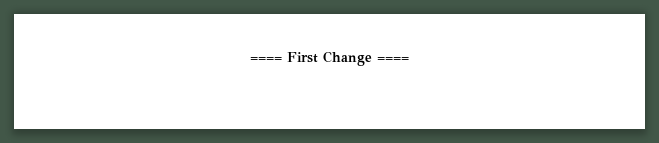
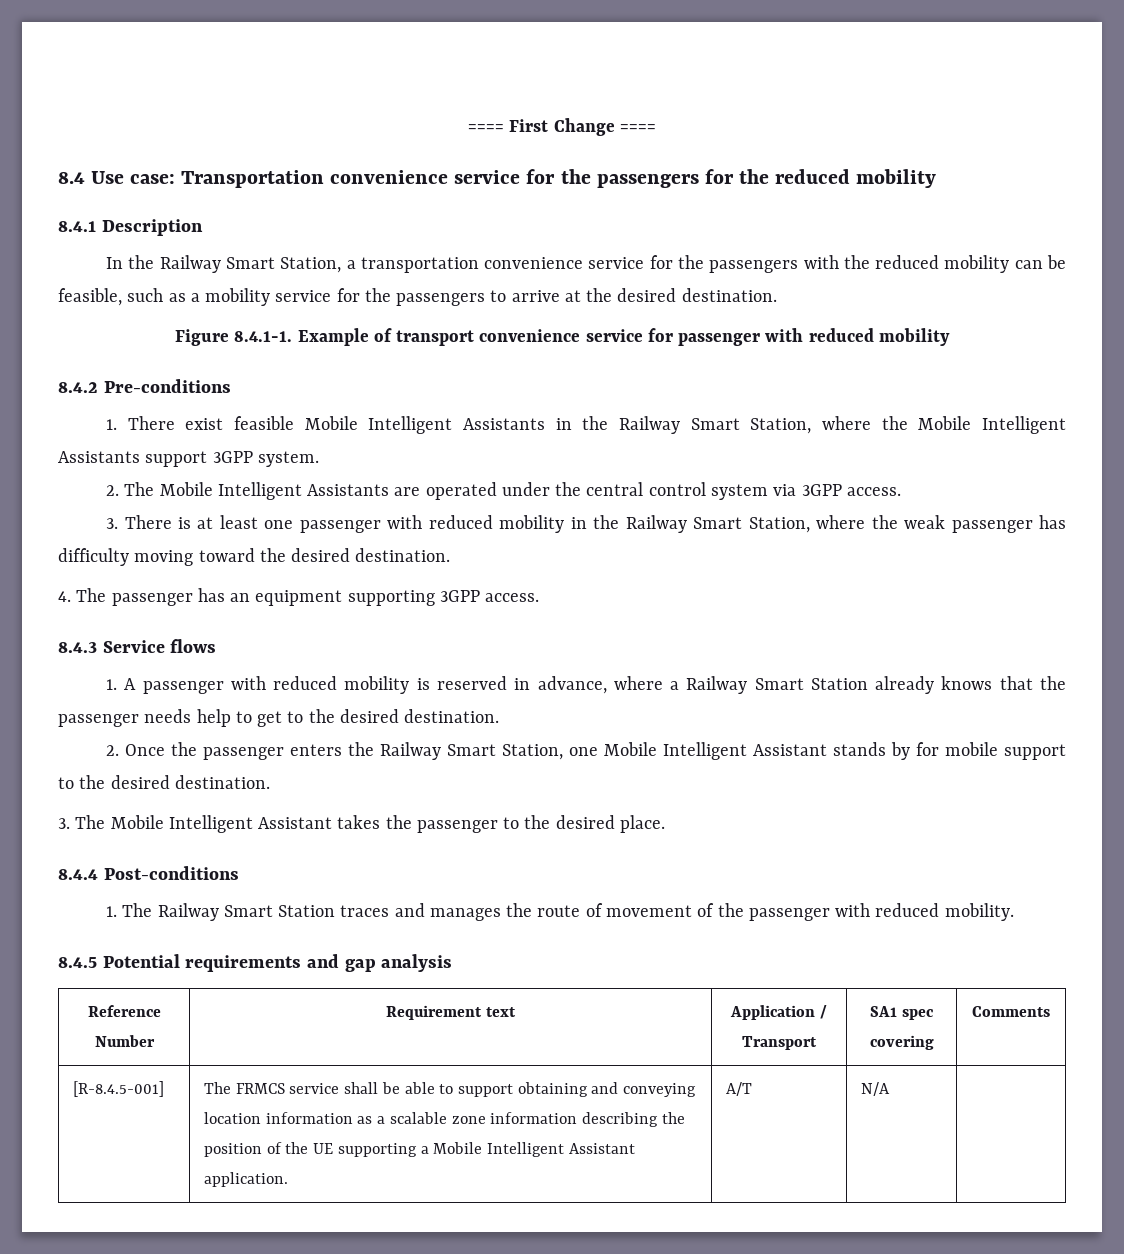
+ 8.4 Use case: Transportation convenience service for the passengers for the reduced mobility
+ 8.4.1 Description
+ In the Railway Smart Station, a transportation convenience service for the passengers with the reduced mobility can be feasible, such as a mobility service for the passengers to arrive at the desired destination.
+ Figure 8.4.1-1. Example of transport convenience service for passenger with reduced mobility
+ 8.4.2 Pre-conditions
+ 1. There exist feasible Mobile Intelligent Assistants in the Railway Smart Station, where the Mobile Intelligent Assistants support 3GPP system.
+ 2. The Mobile Intelligent Assistants are operated under the central control system via 3GPP access.
+ 3. There is at least one passenger with reduced mobility in the Railway Smart Station, where the weak passenger has difficulty moving toward the desired destination.
+ 4. The passenger has an equipment supporting 3GPP access.
+ 8.4.3 Service flows
+ 1. A passenger with reduced mobility is reserved in advance, where a Railway Smart Station already knows that the passenger needs help to get to the desired destination.
+ 2. Once the passenger enters the Railway Smart Station, one Mobile Intelligent Assistant stands by for mobile support to the desired destination.
+ 3. The Mobile Intelligent Assistant takes the passenger to the desired place.
+ 8.4.4 Post-conditions
+ 1. The Railway Smart Station traces and manages the route of movement of the passenger with reduced mobility.
+ 8.4.5 Potential requirements and gap analysis
+ Reference Number | Requirement text | Application / Transport | SA1 spec covering | Comments
+ [R-8.4.5-001] | The FRMCS service shall be able to support obtaining and conveying location information as a scalable zone information describing the position of the UE supporting a Mobile Intelligent Assistant application. | A/T | N/A |

